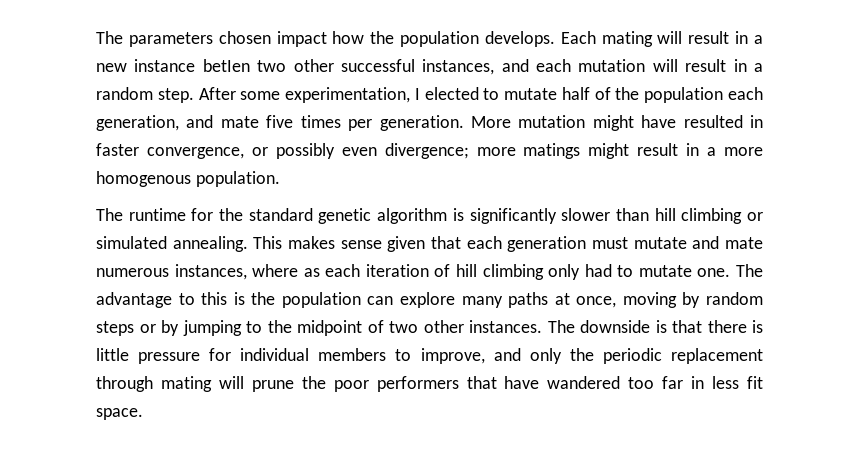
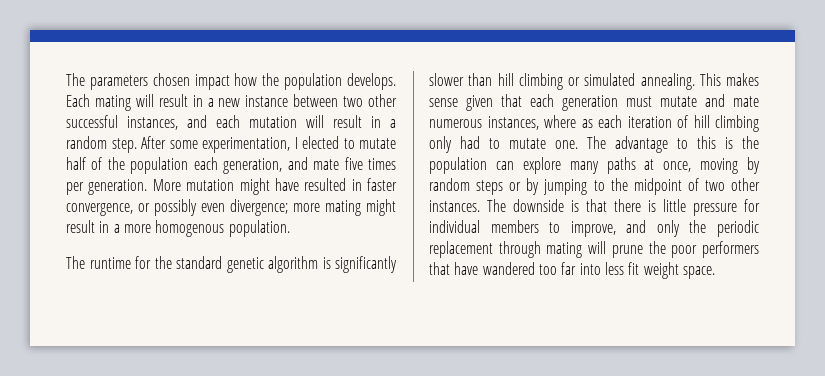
- Each mating will result in a new instance betIen two other successful instances, and each mutation will result in a random step.
+ Each mating will result in a new instance between two other successful instances, and each mutation will result in a random step.
- More mutation might have resulted in faster convergence, or possibly even divergence; more matings might result in a more homogenous population.
+ More mutation might have resulted in faster convergence, or possibly even divergence; more mating might result in a more homogenous population.
- The downside is that there is little pressure for individual members to improve, and only the periodic replacement through mating will prune the poor performers that have wandered too far in less fit space.
+ The downside is that there is little pressure for individual members to improve, and only the periodic replacement through mating will prune the poor performers that have wandered too far into less fit weight space.

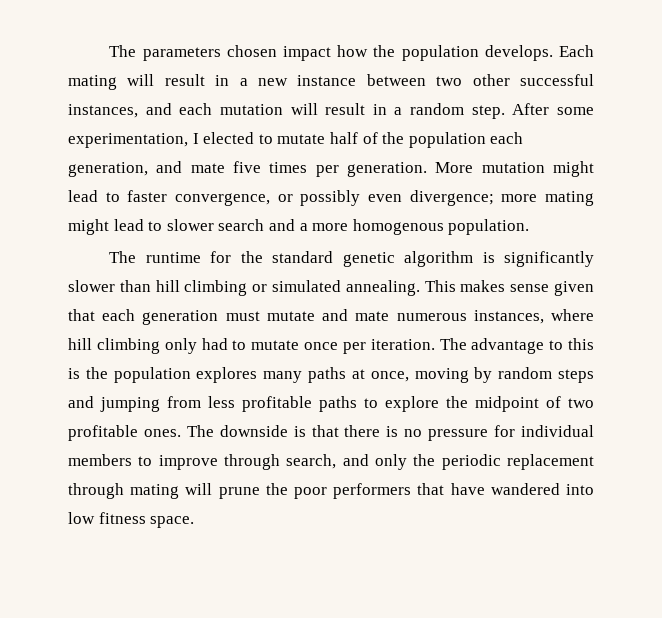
- More mutation might have resulted in faster convergence, or possibly even divergence; more mating might result in a more homogenous population.
+ More mutation might lead to faster convergence, or possibly even divergence; more mating might lead to slower search and a more homogenous population.
- This makes sense given that each generation must mutate and mate numerous instances, where as each iteration of hill climbing only had to mutate one.
+ This makes sense given that each generation must mutate and mate numerous instances, where hill climbing only had to mutate once per iteration.
- The advantage to this is the population can explore many paths at once, moving by random steps or by jumping to the midpoint of two other instances.
+ The advantage to this is the population explores many paths at once, moving by random steps and jumping from less profitable paths to explore the midpoint of two profitable ones.
- The downside is that there is little pressure for individual members to improve, and only the periodic replacement through mating will prune the poor performers that have wandered too far into less fit weight space.
+ The downside is that there is no pressure for individual members to improve through search, and only the periodic replacement through mating will prune the poor performers that have wandered into low fitness space.

